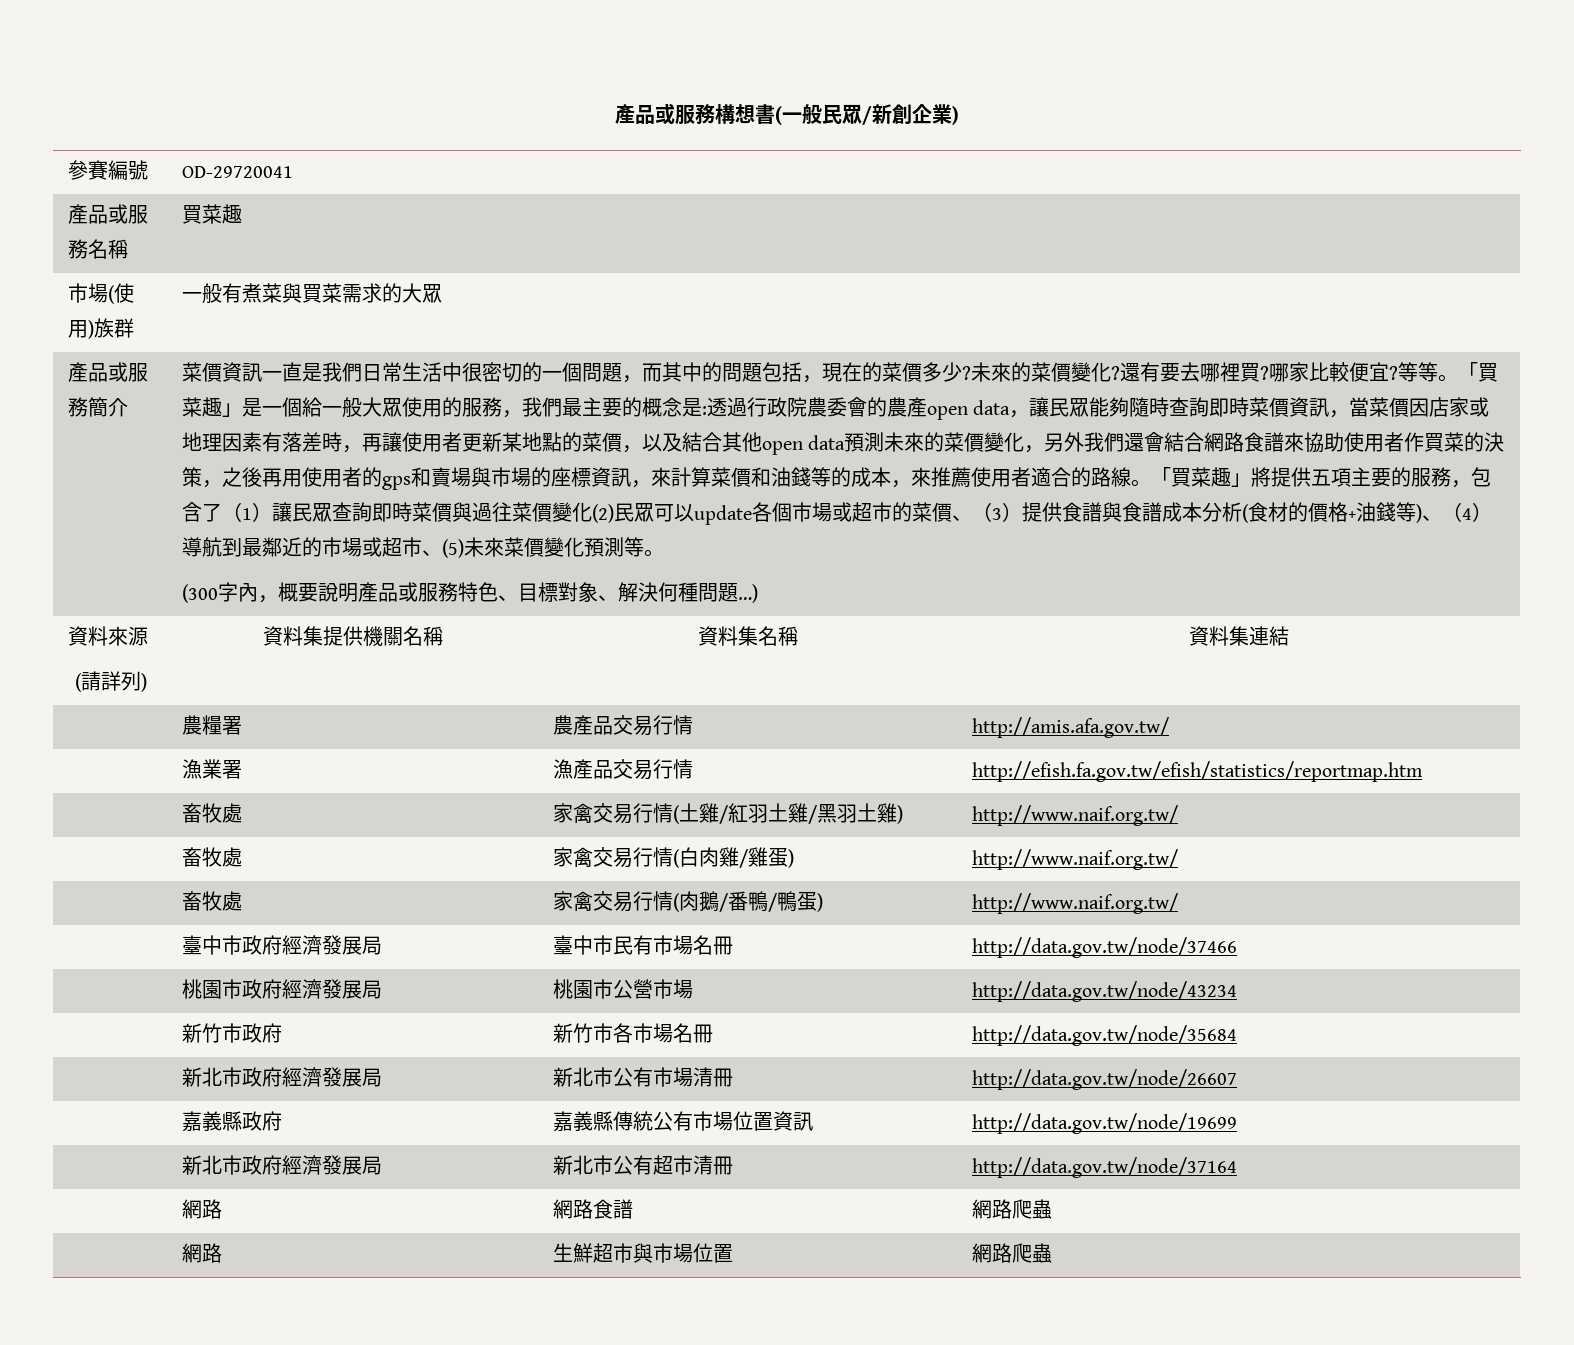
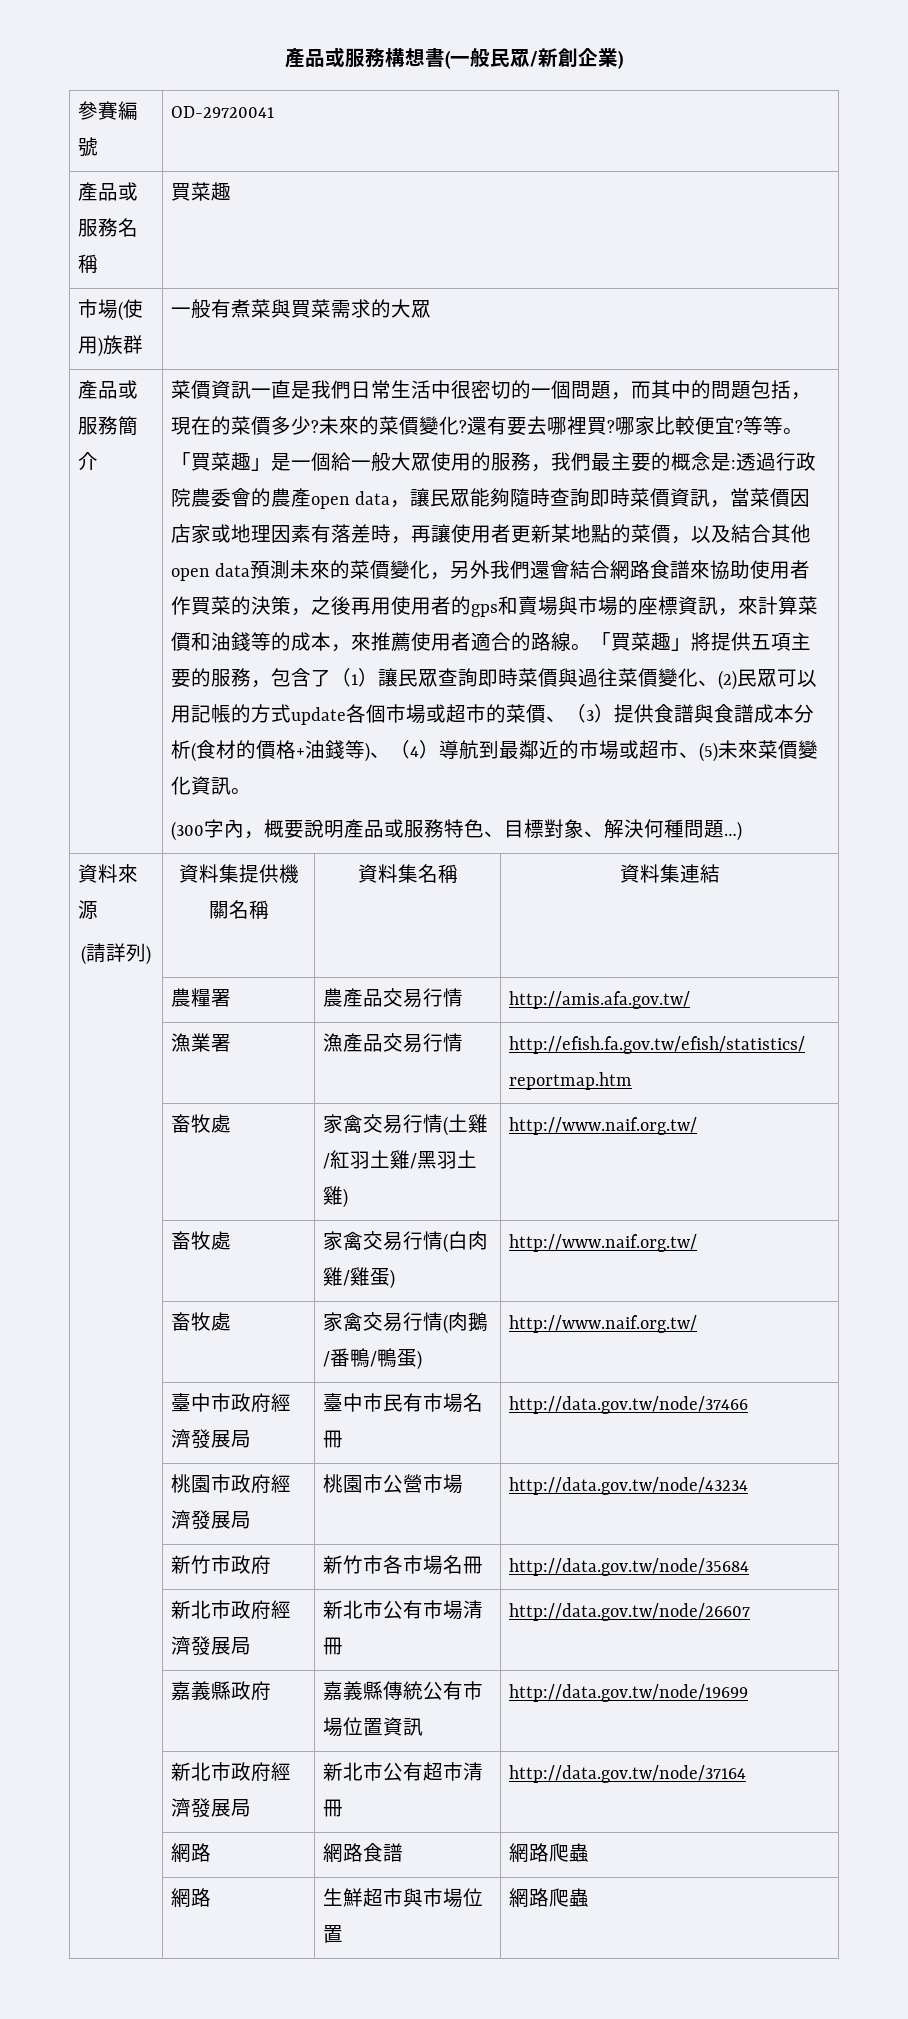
- 「買菜趣」將提供五項主要的服務，包含了（1）讓民眾查詢即時菜價與過往菜價變化(2)民眾可以update各個市場或超市的菜價、（3）提供食譜與食譜成本分析(食材的價格+油錢等)、（4）導航到最鄰近的市場或超市、(5)未來菜價變化預測等。
+ 「買菜趣」將提供五項主要的服務，包含了（1）讓民眾查詢即時菜價與過往菜價變化、(2)民眾可以用記帳的方式update各個市場或超市的菜價、（3）提供食譜與食譜成本分析(食材的價格+油錢等)、（4）導航到最鄰近的市場或超市、(5)未來菜價變化資訊。

